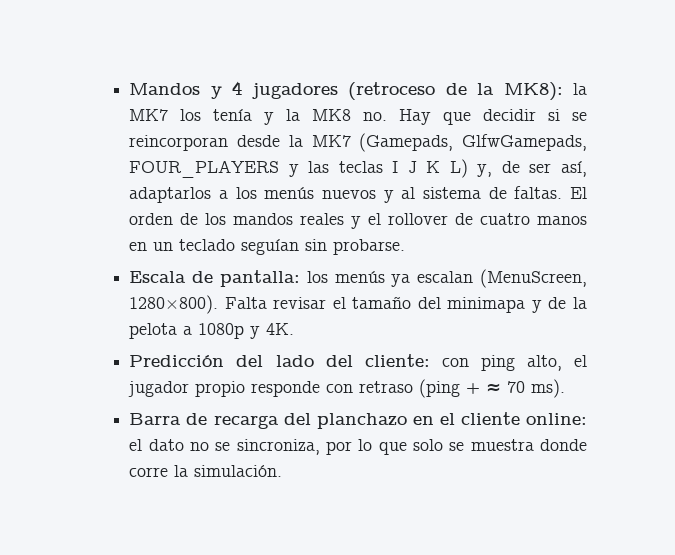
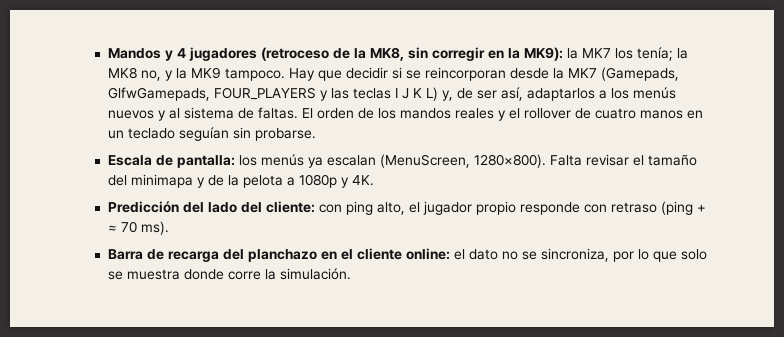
- Mandos y 4 jugadores (retroceso de la MK8): la MK7 los tenía y la MK8 no. Hay que decidir si se reincorporan desde la MK7 (Gamepads, GlfwGamepads, FOUR_PLAYERS y las teclas I J K L) y, de ser así, adaptarlos a los menús nuevos y al sistema de faltas.
+ Mandos y 4 jugadores (retroceso de la MK8, sin corregir en la MK9): la MK7 los tenía; la MK8 no, y la MK9 tampoco. Hay que decidir si se reincorporan desde la MK7 (Gamepads, GlfwGamepads, FOUR_PLAYERS y las teclas I J K L) y, de ser así, adaptarlos a los menús nuevos y al sistema de faltas.

